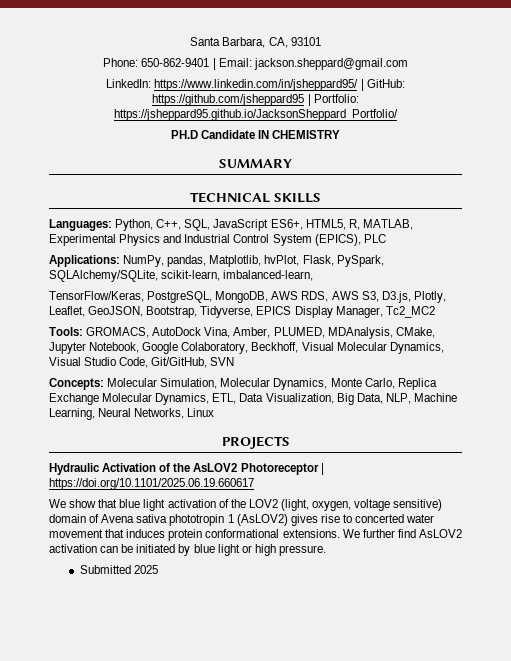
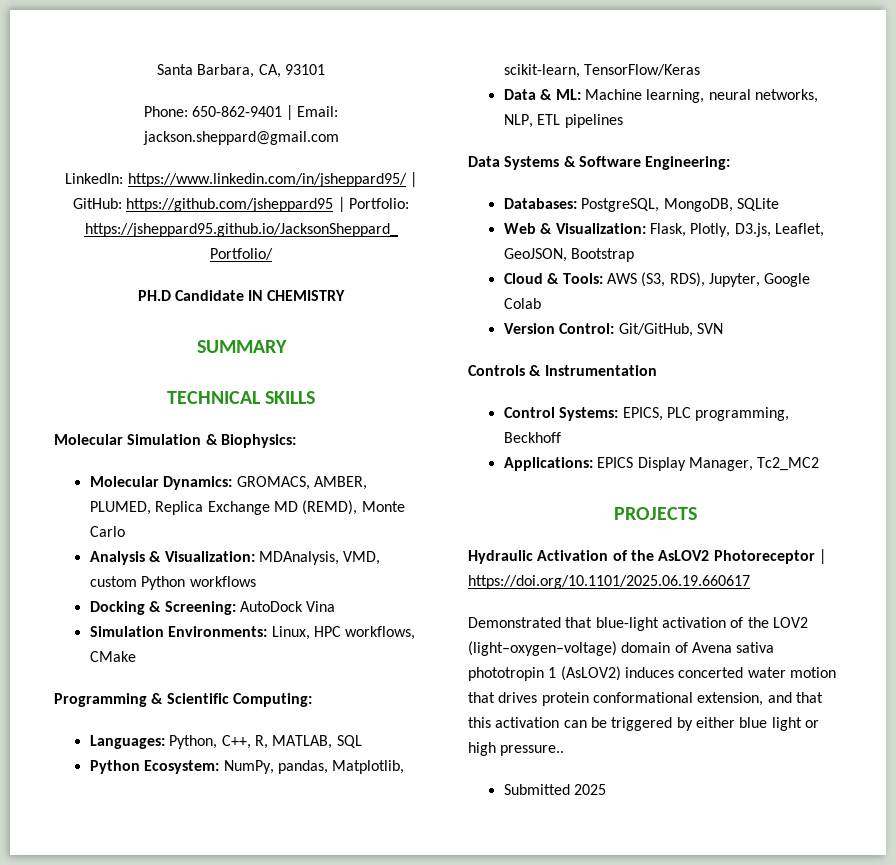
- Languages: Python, C++, SQL, JavaScript ES6+, HTML5, R, MATLAB, Experimental Physics and Industrial Control System (EPICS), PLC
- Applications: NumPy, pandas, Matplotlib, hvPlot, Flask, PySpark, SQLAlchemy/SQLite, scikit-learn, imbalanced-learn,
- TensorFlow/Keras, PostgreSQL, MongoDB, AWS RDS, AWS S3, D3.js, Plotly, Leaflet, GeoJSON, Bootstrap, Tidyverse, EPICS Display Manager, Tc2_MC2
- Tools: GROMACS, AutoDock Vina, Amber, PLUMED, MDAnalysis, CMake, Jupyter Notebook, Google Colaboratory, Beckhoff, Visual Molecular Dynamics, Visual Studio Code, Git/GitHub, SVN
- Concepts: Molecular Simulation, Molecular Dynamics, Monte Carlo, Replica Exchange Molecular Dynamics, ETL, Data Visualization, Big Data, NLP, Machine Learning, Neural Networks, Linux
+ Molecular Simulation & Biophysics:
+ Molecular Dynamics: GROMACS, AMBER, PLUMED, Replica Exchange MD (REMD), Monte Carlo
+ Analysis & Visualization: MDAnalysis, VMD, custom Python workflows
+ Docking & Screening: AutoDock Vina
+ Simulation Environments: Linux, HPC workflows, CMake
+ Programming & Scientific Computing:
+ Languages: Python, C++, R, MATLAB, SQL
+ Python Ecosystem: NumPy, pandas, Matplotlib, scikit-learn, TensorFlow/Keras
+ Data & ML: Machine learning, neural networks, NLP, ETL pipelines
+ Data Systems & Software Engineering:
+ Databases: PostgreSQL, MongoDB, SQLite
+ Web & Visualization: Flask, Plotly, D3.js, Leaflet, GeoJSON, Bootstrap
+ Cloud & Tools: AWS (S3, RDS), Jupyter, Google Colab
+ Version Control: Git/GitHub, SVN
+ Controls & Instrumentation
+ Control Systems: EPICS, PLC programming, Beckhoff
+ Applications: EPICS Display Manager, Tc2_MC2
- We show that blue light activation of the LOV2 (light, oxygen, voltage sensitive) domain of Avena sativa phototropin 1 (AsLOV2) gives rise to concerted water movement that induces protein conformational extensions. We further find AsLOV2 activation can be initiated by blue light or high pressure.
+ Demonstrated that blue-light activation of the LOV2 (light–oxygen–voltage) domain of Avena sativa phototropin 1 (AsLOV2) induces concerted water motion that drives protein conformational extension, and that this activation can be triggered by either blue light or high pressure..

